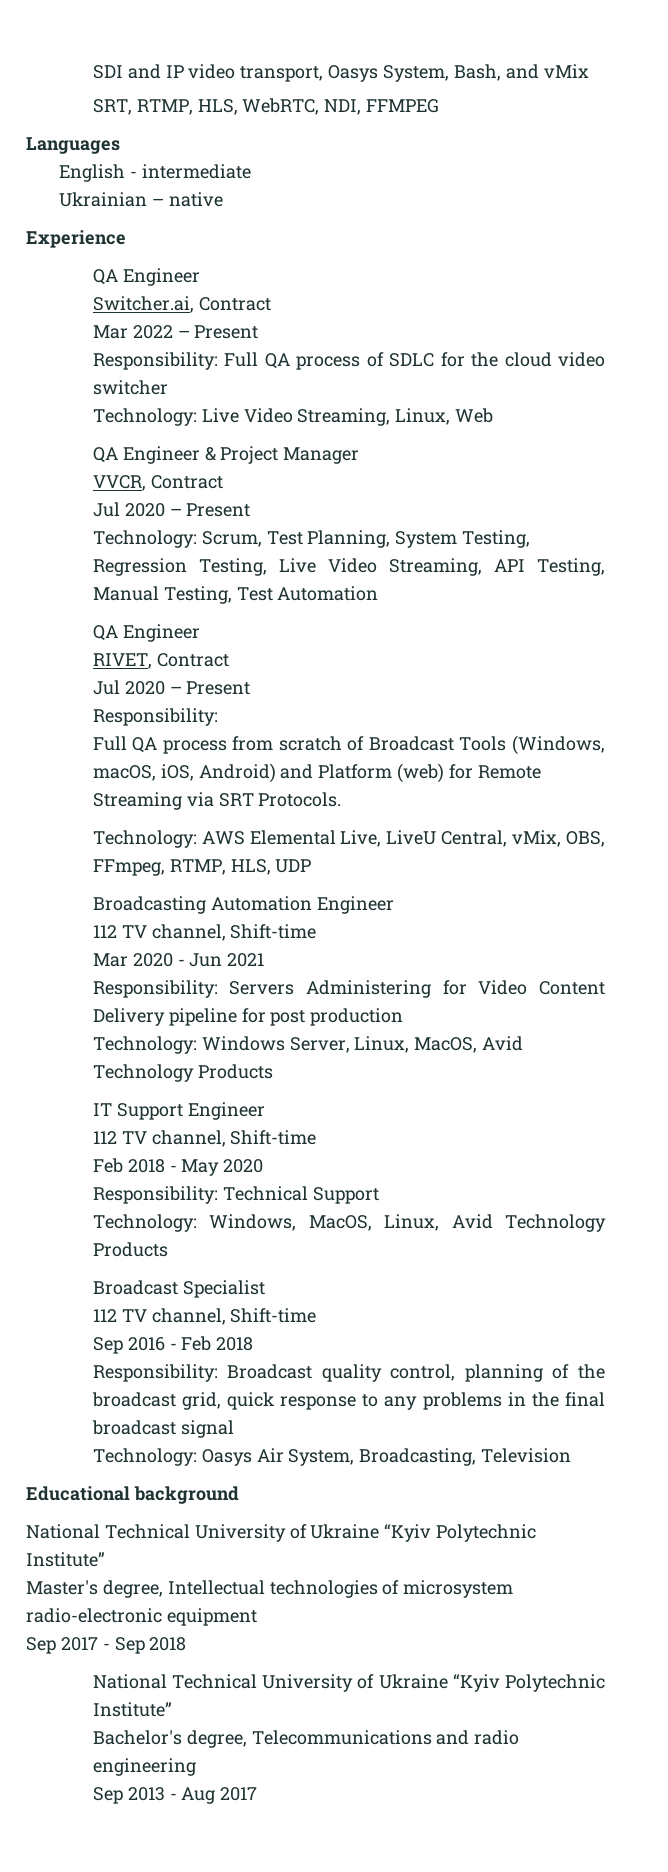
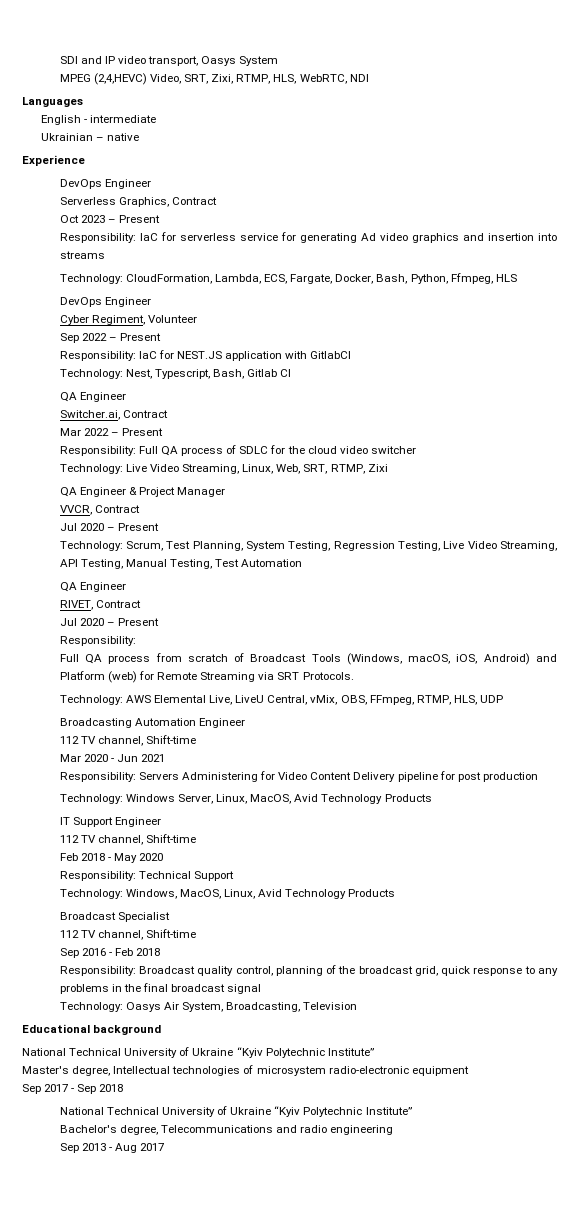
- SDI and IP video transport, Oasys System, Bash, and vMix
- SRT, RTMP, HLS, WebRTC, NDI, FFMPEG
+ SDI and IP video transport, Oasys System
+ MPEG (2,4,HEVC) Video, SRT, Zixi, RTMP, HLS, WebRTC, NDI
  Experience
+ DevOps Engineer
+ Serverless Graphics, Contract
+ Oct 2023 – Present
+ Responsibility: IaC for serverless service for generating Ad video graphics and insertion into streams
+ Technology: CloudFormation, Lambda, ECS, Fargate, Docker, Bash, Python, Ffmpeg, HLS
+ DevOps Engineer
+ Cyber Regiment, Volunteer
+ Sep 2022 – Present
+ Responsibility: IaC for NEST.JS application with GitlabCI
+ Technology: Nest, Typescript, Bash, Gitlab CI
- Technology: Live Video Streaming, Linux, Web
+ Technology: Live Video Streaming, Linux, Web, SRT, RTMP, Zixi

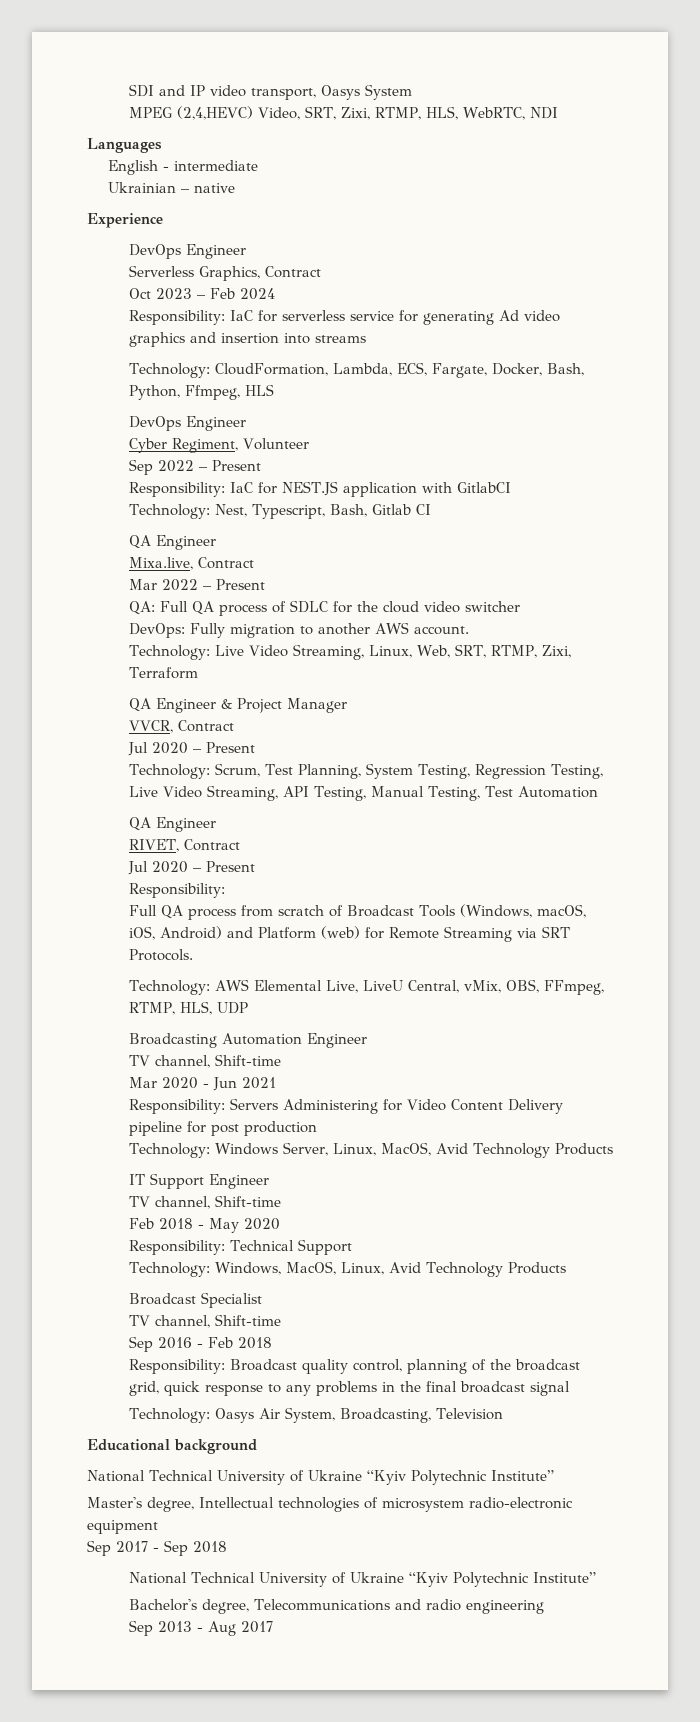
- Oct 2023 – Present
+ Oct 2023 – Feb 2024
- Switcher.ai, Contract
+ Mixa.live, Contract
- Responsibility: Full QA process of SDLC for the cloud video switcher
+ QA: Full QA process of SDLC for the cloud video switcher
+ DevOps: Fully migration to another AWS account.
- Technology: Live Video Streaming, Linux, Web, SRT, RTMP, Zixi
+ Technology: Live Video Streaming, Linux, Web, SRT, RTMP, Zixi, Terraform
  Broadcasting Automation Engineer
- 112 TV channel, Shift-time
+ TV channel, Shift-time
  IT Support Engineer
- 112 TV channel, Shift-time
+ TV channel, Shift-time
  Broadcast Specialist
- 112 TV channel, Shift-time
+ TV channel, Shift-time

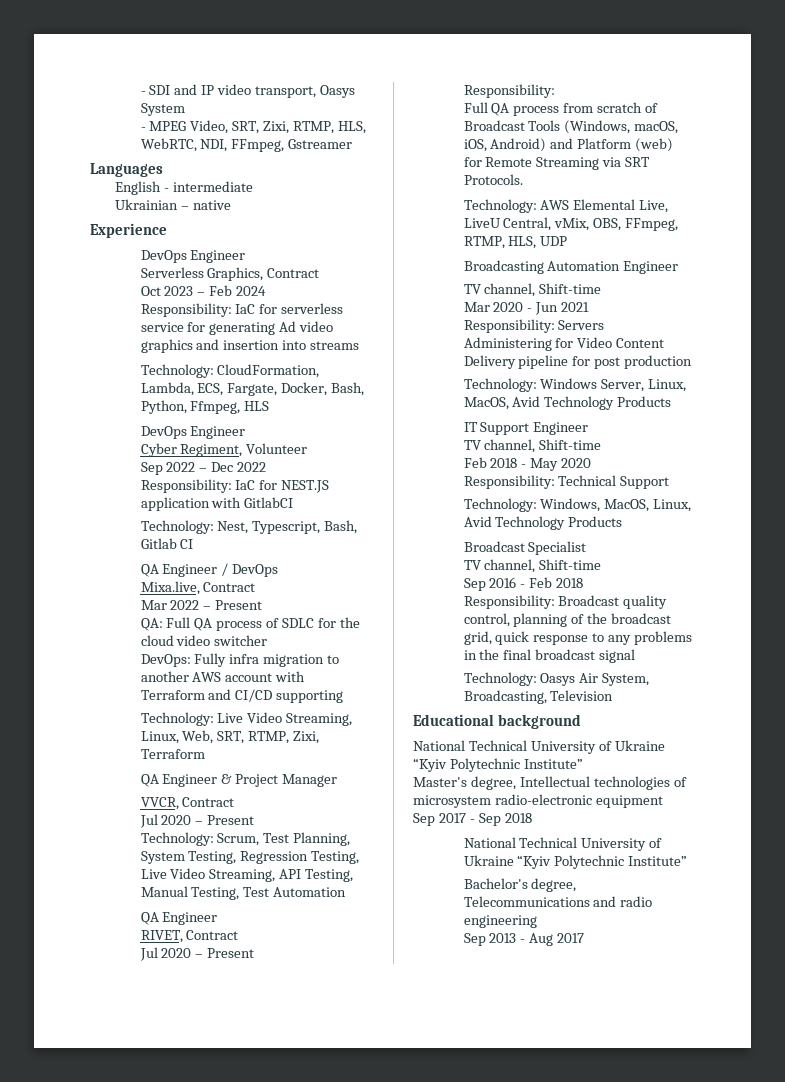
- SDI and IP video transport, Oasys System
+ - SDI and IP video transport, Oasys System
- MPEG (2,4,HEVC) Video, SRT, Zixi, RTMP, HLS, WebRTC, NDI
+ - MPEG Video, SRT, Zixi, RTMP, HLS, WebRTC, NDI, FFmpeg, Gstreamer
- Sep 2022 – Present
+ Sep 2022 – Dec 2022
  Technology: Nest, Typescript, Bash, Gitlab CI
- QA Engineer
+ QA Engineer / DevOps
- DevOps: Fully migration to another AWS account.
+ DevOps: Fully infra migration to another AWS account with Terraform and CI/CD supporting

